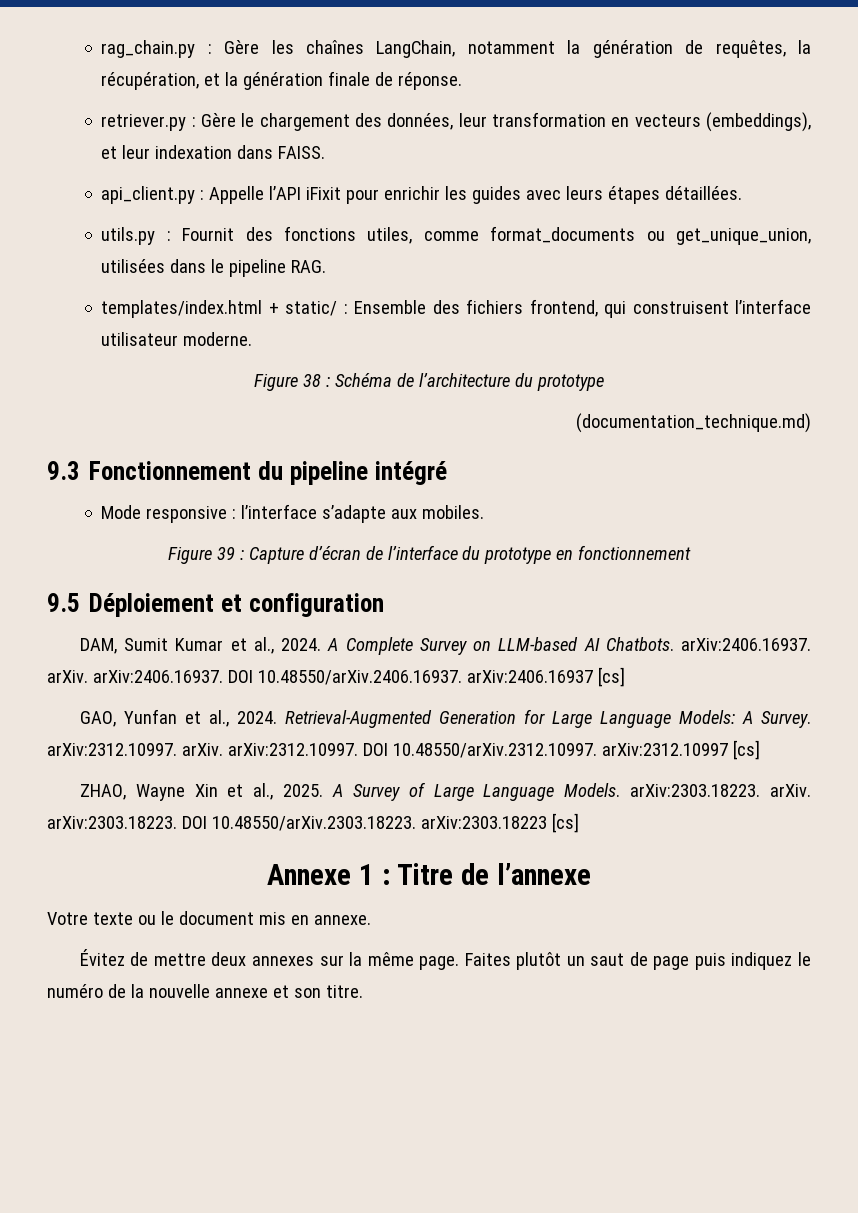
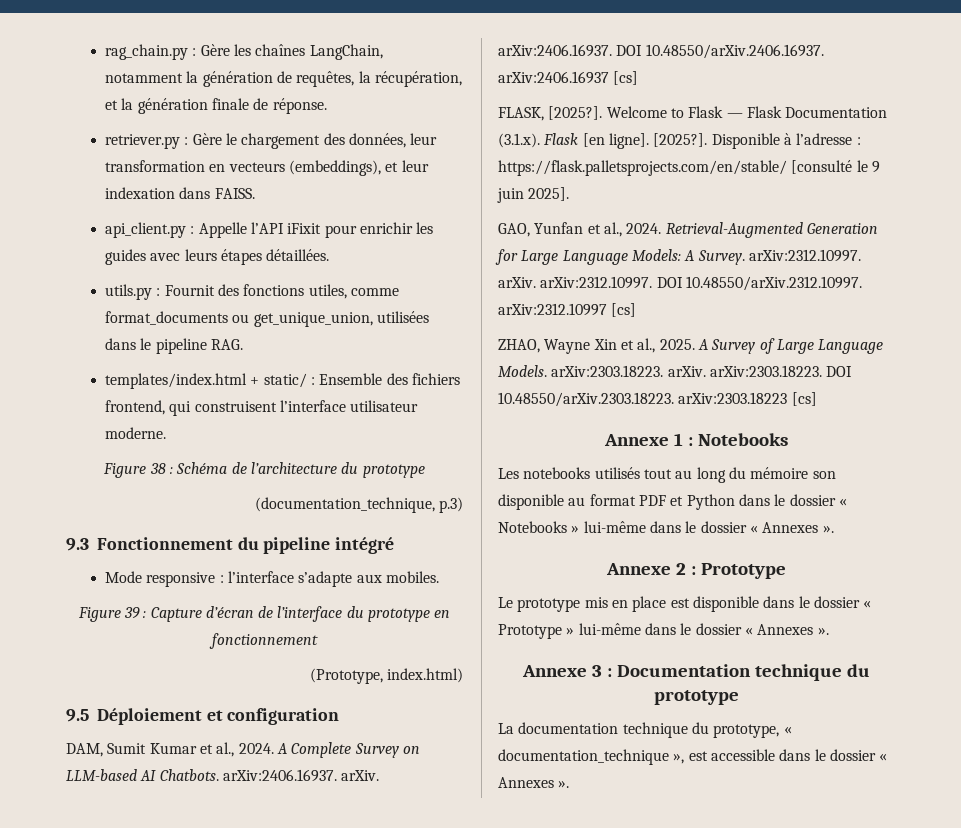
- (documentation_technique.md)
+ (documentation_technique, p.3)
+ (Prototype, index.html)
+ FLASK, [2025?]. Welcome to Flask — Flask Documentation (3.1.x). Flask [en ligne]. [2025?]. Disponible à l’adresse : https://flask.palletsprojects.com/en/stable/ [consulté le 9 juin 2025].
- Annexe 1 : Titre de l’annexe
- Votre texte ou le document mis en annexe.
- Évitez de mettre deux annexes sur la même page. Faites plutôt un saut de page puis indiquez le numéro de la nouvelle annexe et son titre.
+ Annexe 1 : Notebooks
+ Les notebooks utilisés tout au long du mémoire son disponible au format PDF et Python dans le dossier « Notebooks » lui-même dans le dossier « Annexes ».
+ Annexe 2 : Prototype
+ Le prototype mis en place est disponible dans le dossier « Prototype » lui-même dans le dossier « Annexes ».
+ Annexe 3 : Documentation technique du prototype
+ La documentation technique du prototype, « documentation_technique », est accessible dans le dossier « Annexes ».

